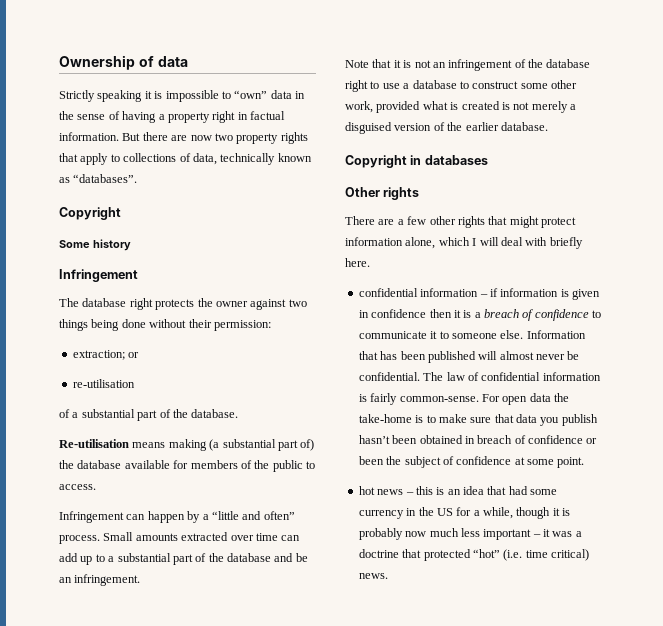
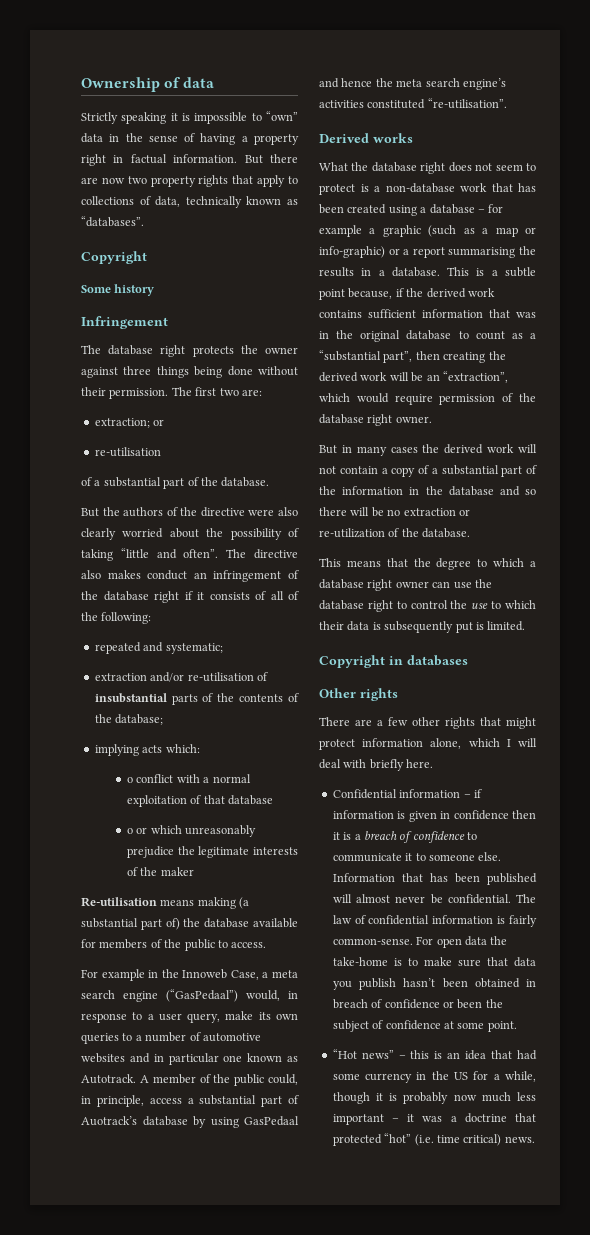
- The database right protects the owner against two things being done without their permission:
+ The database right protects the owner against three things being done without their permission. The first two are:
+ But the authors of the directive were also clearly worried about the possibility of taking “little and often”. The directive also makes conduct an infringement of the database right if it consists of all of the following:
+ repeated and systematic;
+ extraction and/or re-utilisation of insubstantial parts of the contents of the database;
+ implying acts which:
+ o conflict with a normal exploitation of that database
+ o or which unreasonably prejudice the legitimate interests of the maker
- Infringement can happen by a “little and often” process. Small amounts extracted over time can add up to a substantial part of the database and be an infringement.
- Note that it is not an infringement of the database right to use a database to construct some other work, provided what is created is not merely a disguised version of the earlier database.
+ For example in the Innoweb Case, a meta search engine (“GasPedaal”) would, in response to a user query, make its own queries to a number of automotive websites and in particular one known as Autotrack. A member of the public could, in principle, access a substantial part of Auotrack’s database by using GasPedaal and hence the meta search engine’s activities constituted “re-utilisation”.
+ Derived works
+ What the database right does not seem to protect is a non-database work that has been created using a database – for example a graphic (such as a map or info-graphic) or a report summarising the results in a database. This is a subtle point because, if the derived work contains sufficient information that was in the original database to count as a “substantial part”, then creating the derived work will be an “extraction”, which would require permission of the database right owner.
+ But in many cases the derived work will not contain a copy of a substantial part of the information in the database and so there will be no extraction or re-utilization of the database.
+ This means that the degree to which a database right owner can use the database right to control the use to which their data is subsequently put is limited.
- confidential information – if information is given in confidence then it is a breach of confidence to communicate it to someone else.
+ Confidential information – if information is given in confidence then it is a breach of confidence to communicate it to someone else.
- hot news – this is an idea that had some currency in the US for a while, though it is probably now much less important – it was a doctrine that protected “hot” (i.e. time critical) news.
+ “Hot news” – this is an idea that had some currency in the US for a while, though it is probably now much less important – it was a doctrine that protected “hot” (i.e. time critical) news.

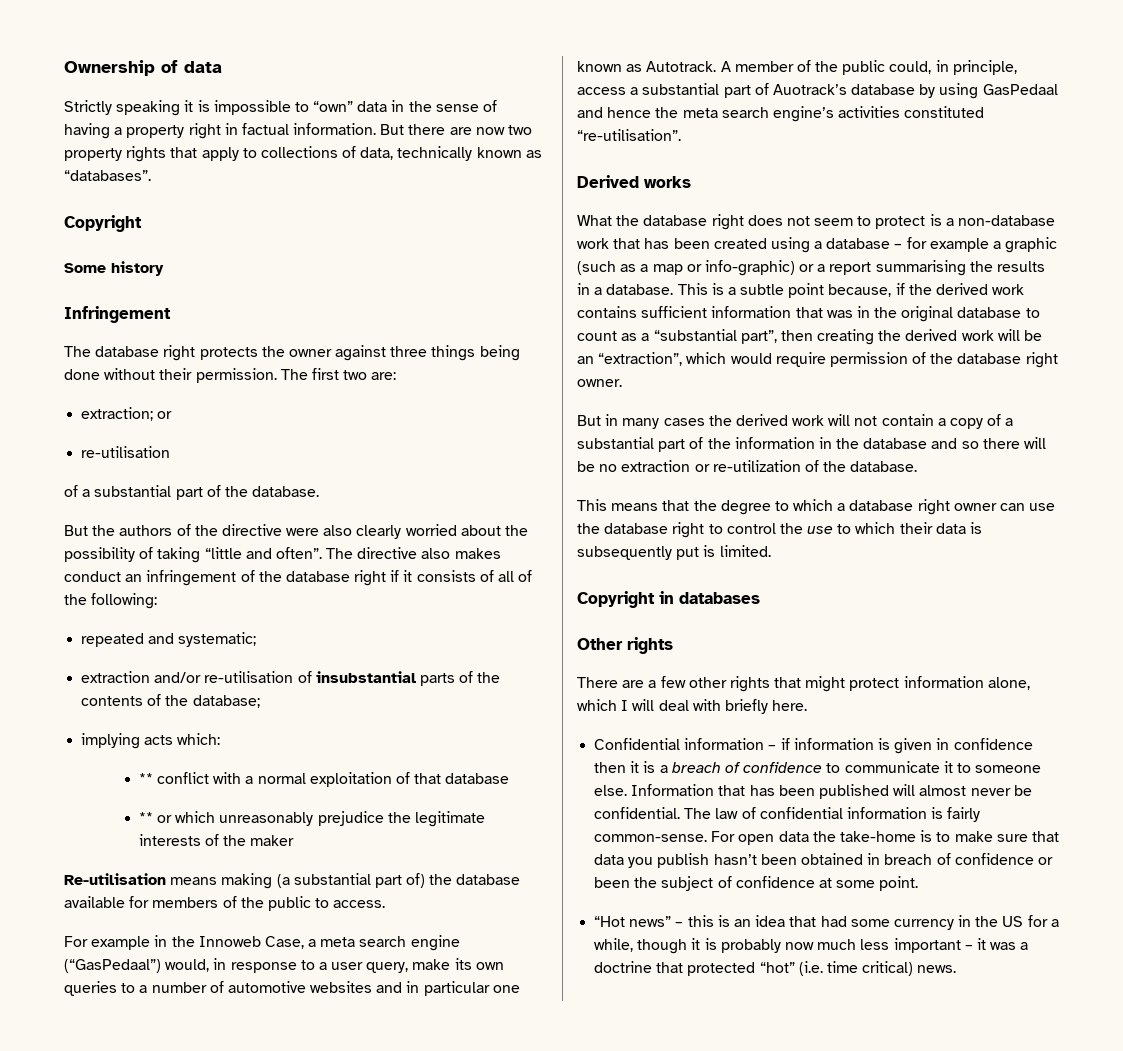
- o conflict with a normal exploitation of that database
+ ** conflict with a normal exploitation of that database
- o or which unreasonably prejudice the legitimate interests of the maker
+ ** or which unreasonably prejudice the legitimate interests of the maker

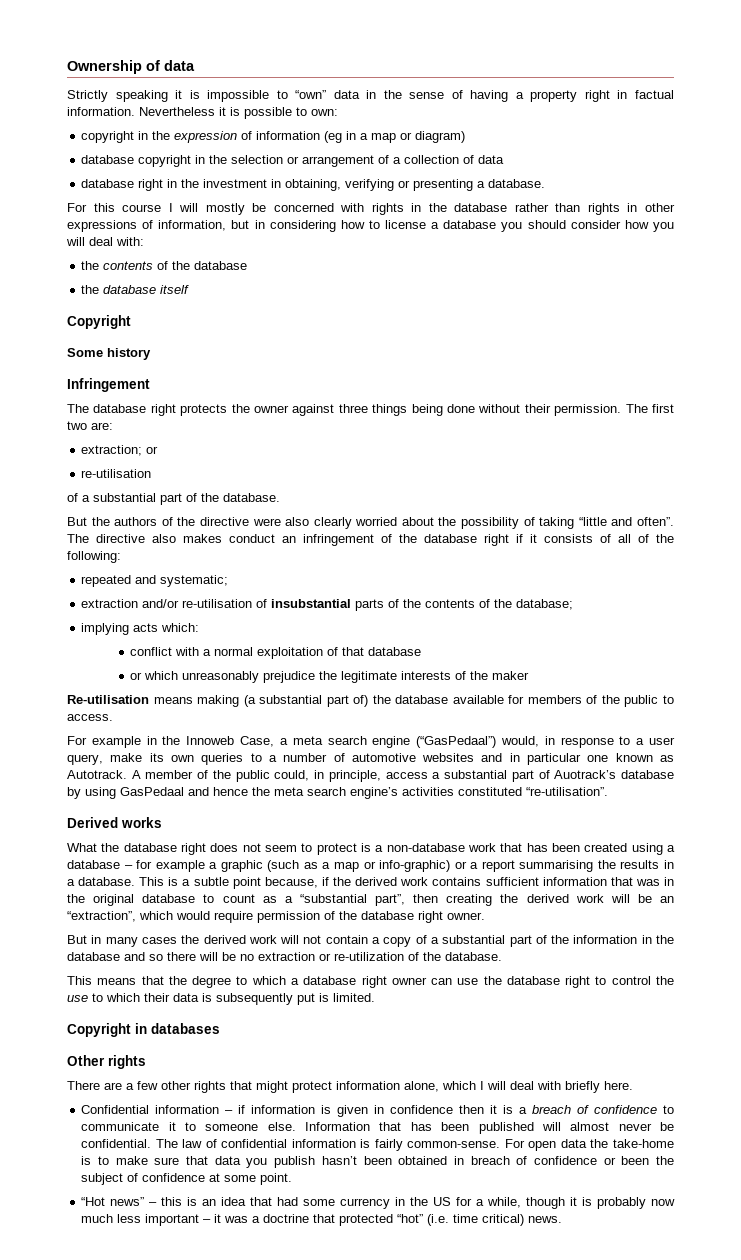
- But there are now two property rights that apply to collections of data, technically known as “databases”.
+ Nevertheless it is possible to own:
+ copyright in the expression of information (eg in a map or diagram)
+ database copyright in the selection or arrangement of a collection of data
+ database right in the investment in obtaining, verifying or presenting a database.
+ For this course I will mostly be concerned with rights in the database rather than rights in other expressions of information, but in considering how to license a database you should consider how you will deal with:
+ the contents of the database
+ the database itself
- ** conflict with a normal exploitation of that database
+ conflict with a normal exploitation of that database
- ** or which unreasonably prejudice the legitimate interests of the maker
+ or which unreasonably prejudice the legitimate interests of the maker

